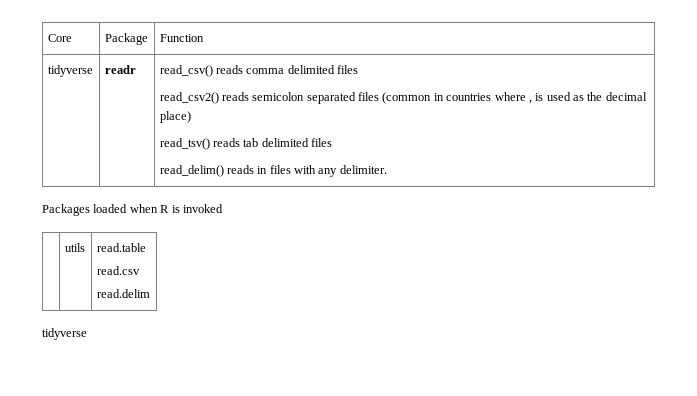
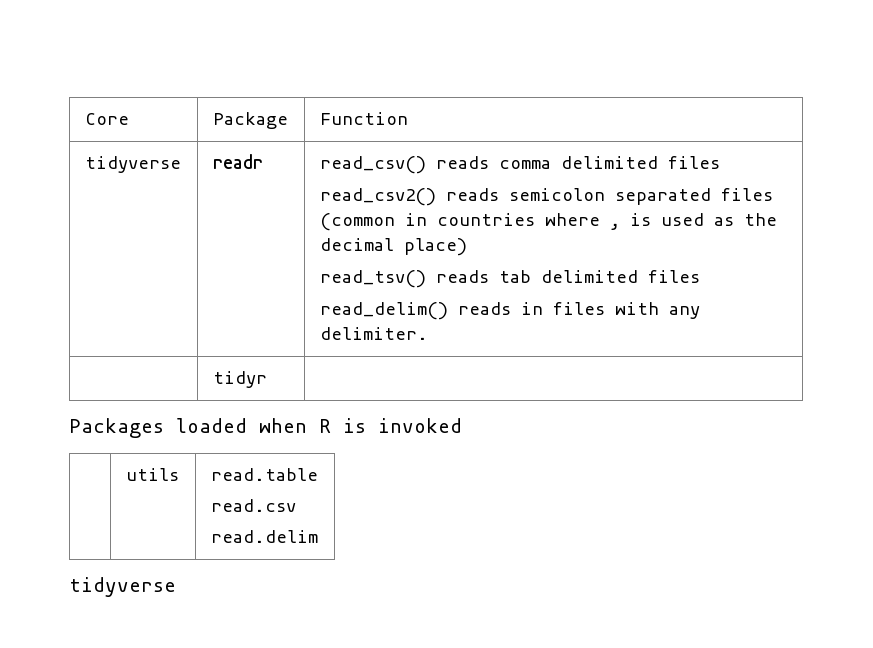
+ | tidyr |

